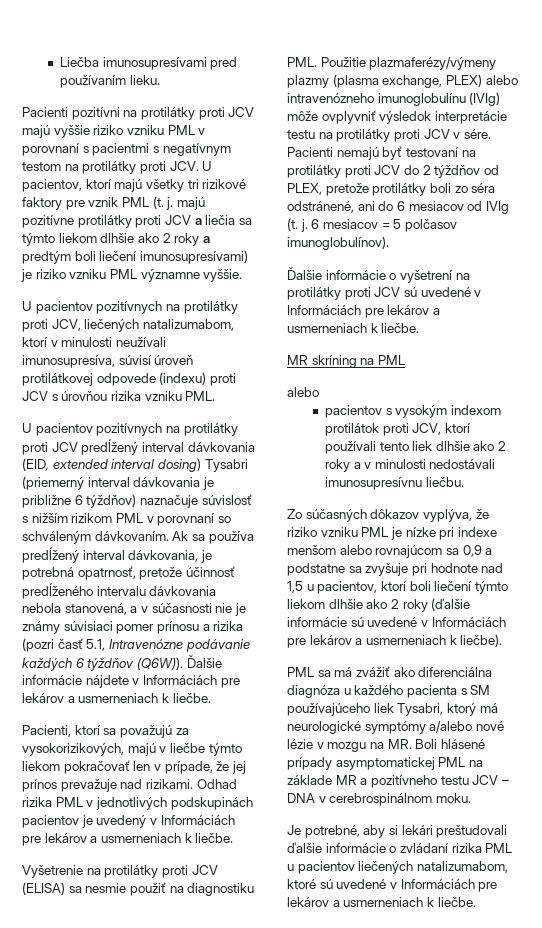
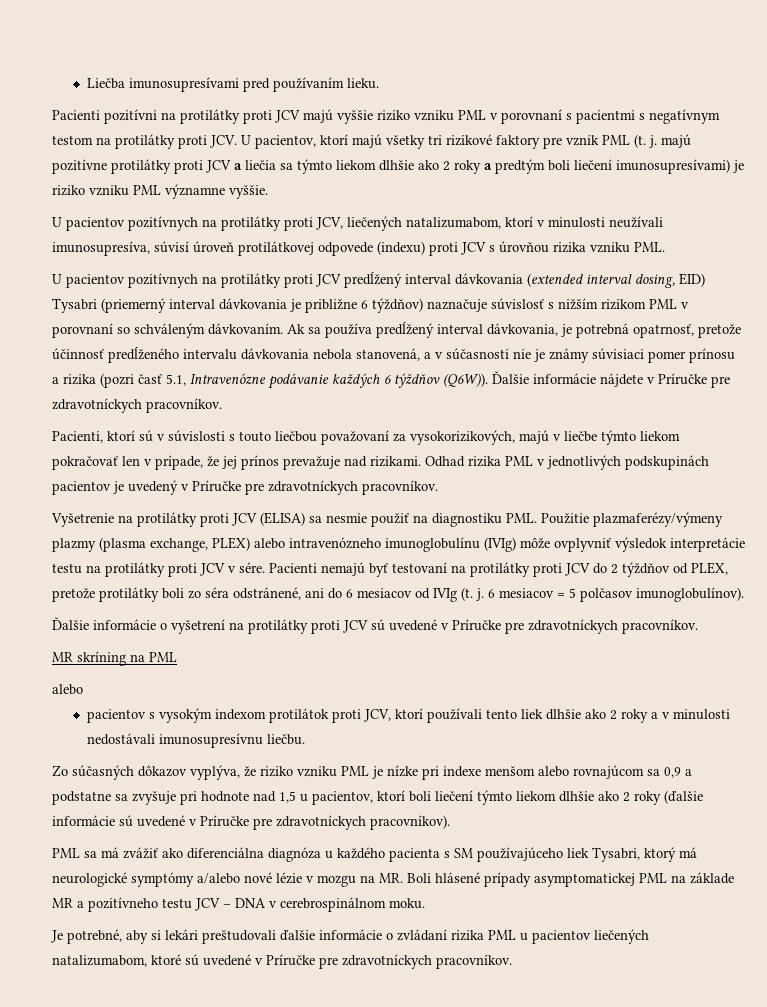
- U pacientov pozitívnych na protilátky proti JCV predĺžený interval dávkovania (EID, extended interval dosing) Tysabri (priemerný interval dávkovania je približne 6 týždňov) naznačuje súvislosť s nižším rizikom PML v porovnaní so schváleným dávkovaním.
+ U pacientov pozitívnych na protilátky proti JCV predĺžený interval dávkovania (extended interval dosing, EID) Tysabri (priemerný interval dávkovania je približne 6 týždňov) naznačuje súvislosť s nižším rizikom PML v porovnaní so schváleným dávkovaním.
- Ďalšie informácie nájdete v Informáciách pre lekárov a usmerneniach k liečbe.
- Pacienti, ktorí sa považujú za vysokorizikových, majú v liečbe týmto liekom pokračovať len v prípade, že jej prínos prevažuje nad rizikami.
+ Ďalšie informácie nájdete v Príručke pre zdravotníckych pracovníkov.
+ Pacienti, ktorí sú v súvislosti s touto liečbou považovaní za vysokorizikových, majú v liečbe týmto liekom pokračovať len v prípade, že jej prínos prevažuje nad rizikami.
- Odhad rizika PML v jednotlivých podskupinách pacientov je uvedený v Informáciách pre lekárov a usmerneniach k liečbe.
+ Odhad rizika PML v jednotlivých podskupinách pacientov je uvedený v Príručke pre zdravotníckych pracovníkov.
- Ďalšie informácie o vyšetrení na protilátky proti JCV sú uvedené v Informáciách pre lekárov a usmerneniach k liečbe.
+ Ďalšie informácie o vyšetrení na protilátky proti JCV sú uvedené v Príručke pre zdravotníckych pracovníkov.
- Zo súčasných dôkazov vyplýva, že riziko vzniku PML je nízke pri indexe menšom alebo rovnajúcom sa 0,9 a podstatne sa zvyšuje pri hodnote nad 1,5 u pacientov, ktorí boli liečení týmto liekom dlhšie ako 2 roky (ďalšie informácie sú uvedené v Informáciách pre lekárov a usmerneniach k liečbe).
+ Zo súčasných dôkazov vyplýva, že riziko vzniku PML je nízke pri indexe menšom alebo rovnajúcom sa 0,9 a podstatne sa zvyšuje pri hodnote nad 1,5 u pacientov, ktorí boli liečení týmto liekom dlhšie ako 2 roky (ďalšie informácie sú uvedené v Príručke pre zdravotníckych pracovníkov).
- Je potrebné, aby si lekári preštudovali ďalšie informácie o zvládaní rizika PML u pacientov liečených natalizumabom, ktoré sú uvedené v Informáciách pre lekárov a usmerneniach k liečbe.
+ Je potrebné, aby si lekári preštudovali ďalšie informácie o zvládaní rizika PML u pacientov liečených natalizumabom, ktoré sú uvedené v Príručke pre zdravotníckych pracovníkov.

